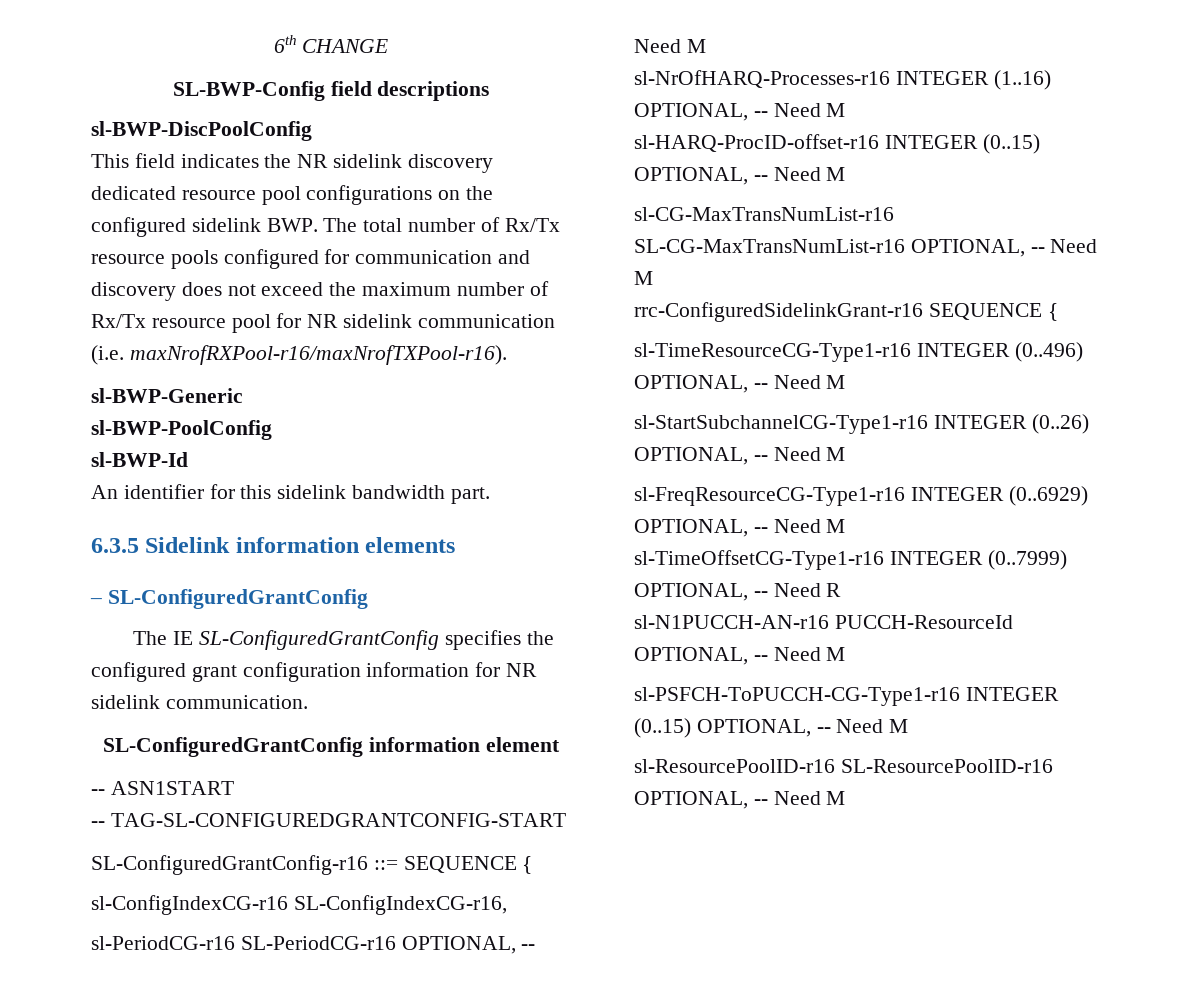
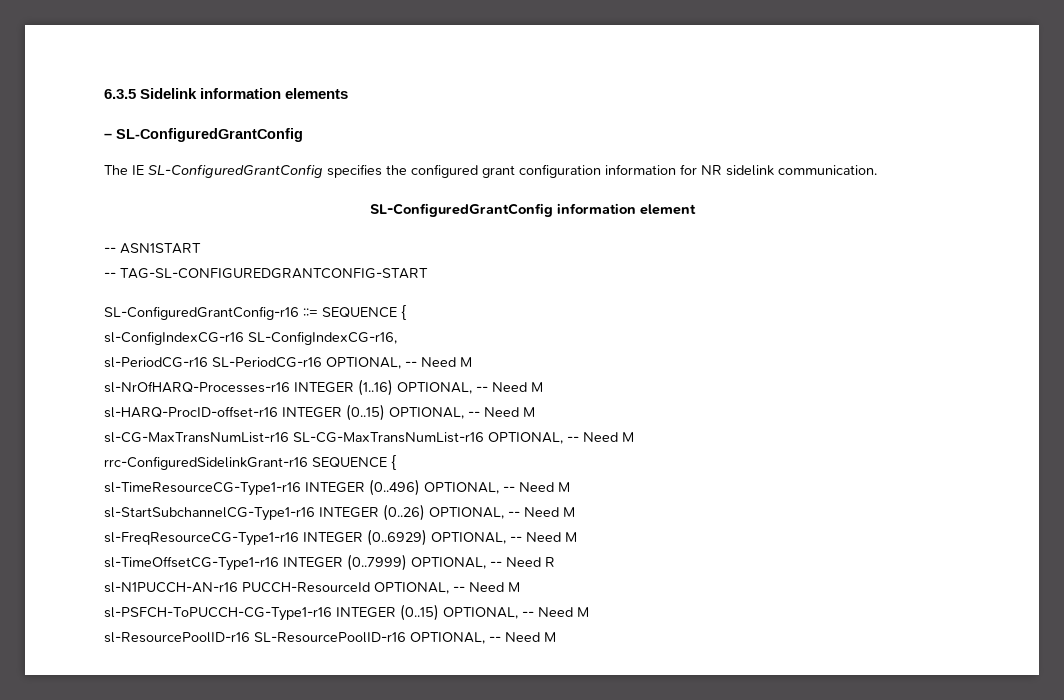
- 6th CHANGE
- SL-BWP-Config field descriptions
- sl-BWP-DiscPoolConfig
- This field indicates the NR sidelink discovery dedicated resource pool configurations on the configured sidelink BWP. The total number of Rx/Tx resource pools configured for communication and discovery does not exceed the maximum number of Rx/Tx resource pool for NR sidelink communication (i.e. maxNrofRXPool-r16/maxNrofTXPool-r16).
- sl-BWP-Generic
- sl-BWP-PoolConfig
- sl-BWP-Id
- An identifier for this sidelink bandwidth part.

